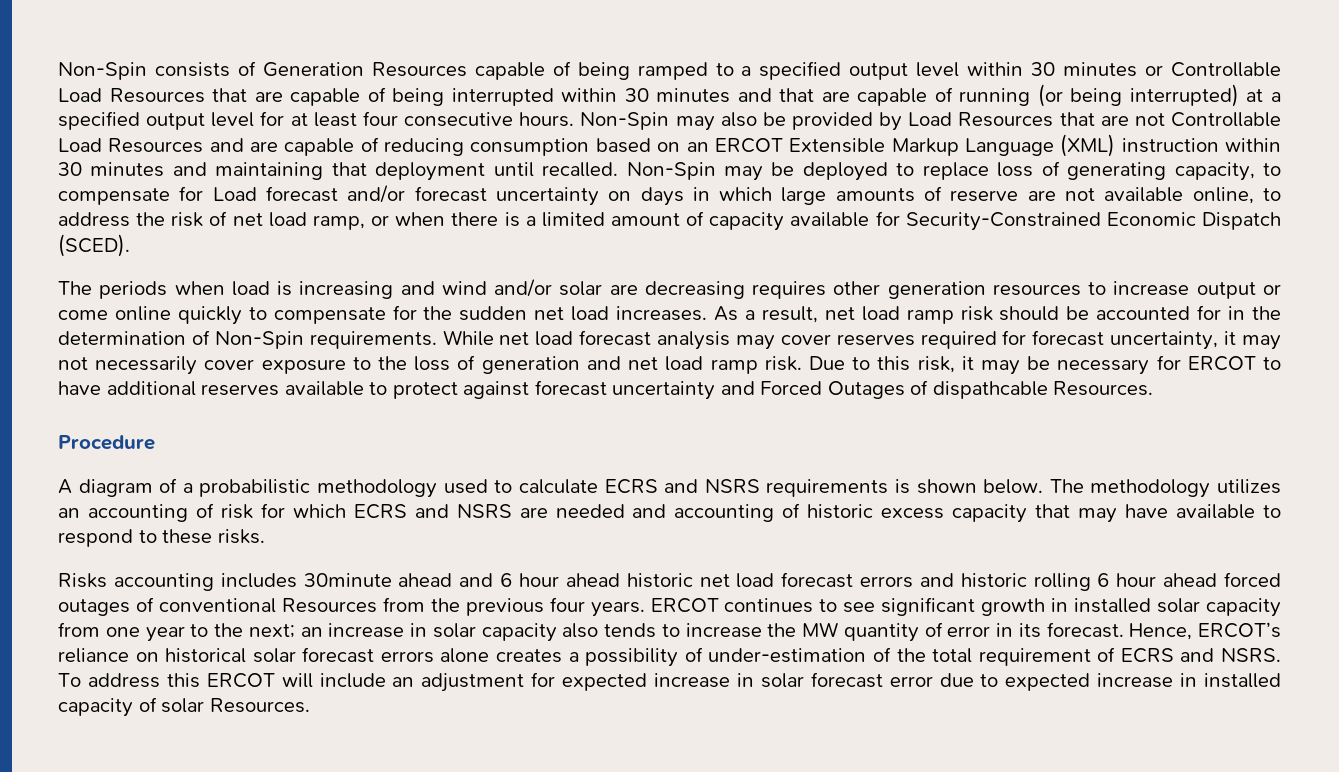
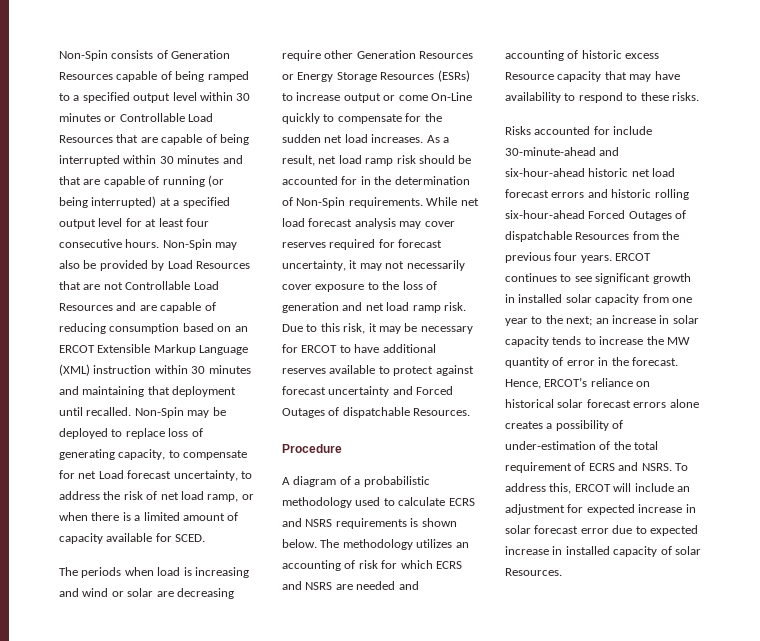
- Non-Spin may be deployed to replace loss of generating capacity, to compensate for Load forecast and/or forecast uncertainty on days in which large amounts of reserve are not available online, to address the risk of net load ramp, or when there is a limited amount of capacity available for Security-Constrained Economic Dispatch (SCED).
+ Non-Spin may be deployed to replace loss of generating capacity, to compensate for net Load forecast uncertainty, to address the risk of net load ramp, or when there is a limited amount of capacity available for SCED.
- The periods when load is increasing and wind and/or solar are decreasing requires other generation resources to increase output or come online quickly to compensate for the sudden net load increases.
+ The periods when load is increasing and wind or solar are decreasing require other Generation Resources or Energy Storage Resources (ESRs) to increase output or come On-Line quickly to compensate for the sudden net load increases.
- Due to this risk, it may be necessary for ERCOT to have additional reserves available to protect against forecast uncertainty and Forced Outages of dispathcable Resources.
+ Due to this risk, it may be necessary for ERCOT to have additional reserves available to protect against forecast uncertainty and Forced Outages of dispatchable Resources.
- The methodology utilizes an accounting of risk for which ECRS and NSRS are needed and accounting of historic excess capacity that may have available to respond to these risks.
+ The methodology utilizes an accounting of risk for which ECRS and NSRS are needed and accounting of historic excess Resource capacity that may have availability to respond to these risks.
- Risks accounting includes 30minute ahead and 6 hour ahead historic net load forecast errors and historic rolling 6 hour ahead forced outages of conventional Resources from the previous four years.
+ Risks accounted for include 30-minute-ahead and six-hour-ahead historic net load forecast errors and historic rolling six-hour-ahead Forced Outages of dispatchable Resources from the previous four years.
- ERCOT continues to see significant growth in installed solar capacity from one year to the next; an increase in solar capacity also tends to increase the MW quantity of error in its forecast.
+ ERCOT continues to see significant growth in installed solar capacity from one year to the next; an increase in solar capacity tends to increase the MW quantity of error in the forecast.
- To address this ERCOT will include an adjustment for expected increase in solar forecast error due to expected increase in installed capacity of solar Resources.
+ To address this, ERCOT will include an adjustment for expected increase in solar forecast error due to expected increase in installed capacity of solar Resources.

